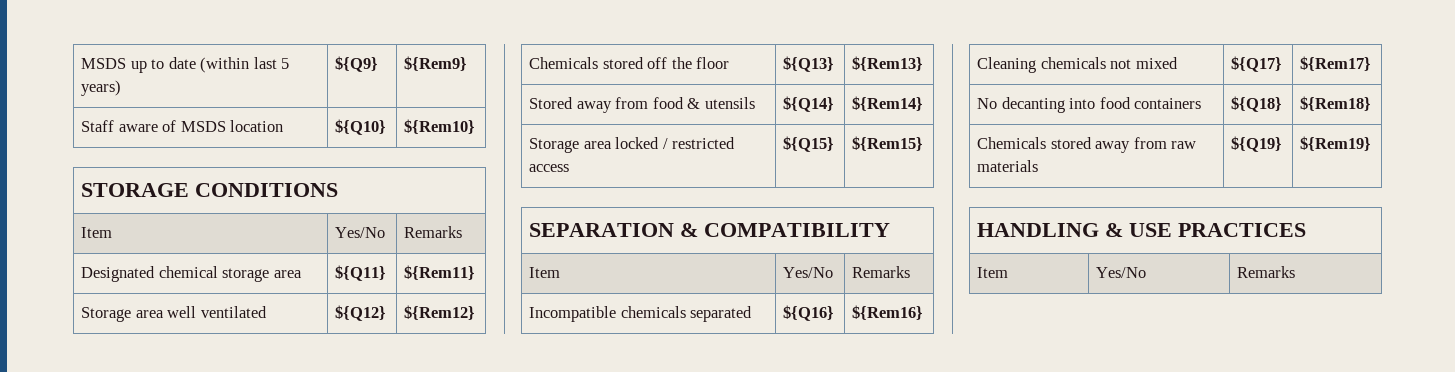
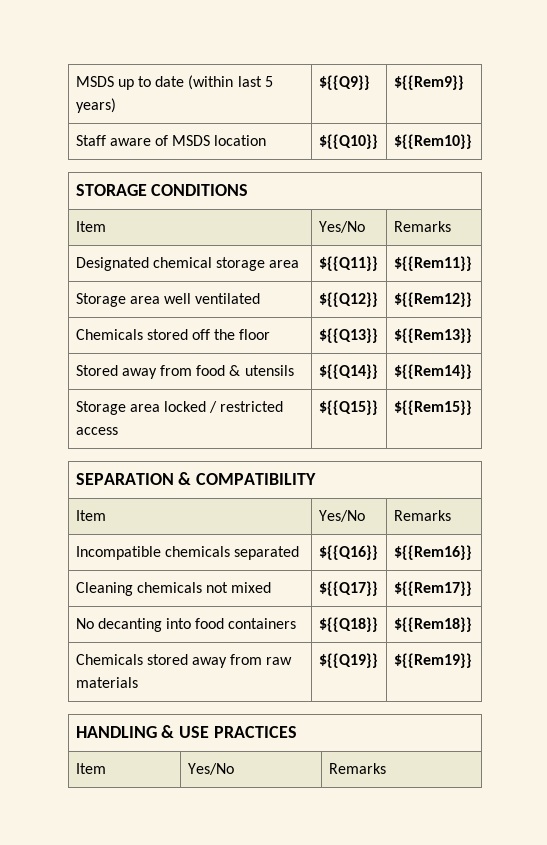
- MSDS up to date (within last 5 years) | ${Q9} | ${Rem9}
+ MSDS up to date (within last 5 years) | ${{Q9}} | ${{Rem9}}
- Staff aware of MSDS location | ${Q10} | ${Rem10}
+ Staff aware of MSDS location | ${{Q10}} | ${{Rem10}}
- Designated chemical storage area | ${Q11} | ${Rem11}
+ Designated chemical storage area | ${{Q11}} | ${{Rem11}}
- Storage area well ventilated | ${Q12} | ${Rem12}
+ Storage area well ventilated | ${{Q12}} | ${{Rem12}}
- Chemicals stored off the floor | ${Q13} | ${Rem13}
+ Chemicals stored off the floor | ${{Q13}} | ${{Rem13}}
- Stored away from food & utensils | ${Q14} | ${Rem14}
+ Stored away from food & utensils | ${{Q14}} | ${{Rem14}}
- Storage area locked / restricted access | ${Q15} | ${Rem15}
+ Storage area locked / restricted access | ${{Q15}} | ${{Rem15}}
- Incompatible chemicals separated | ${Q16} | ${Rem16}
+ Incompatible chemicals separated | ${{Q16}} | ${{Rem16}}
- Cleaning chemicals not mixed | ${Q17} | ${Rem17}
+ Cleaning chemicals not mixed | ${{Q17}} | ${{Rem17}}
- No decanting into food containers | ${Q18} | ${Rem18}
+ No decanting into food containers | ${{Q18}} | ${{Rem18}}
- Chemicals stored away from raw materials | ${Q19} | ${Rem19}
+ Chemicals stored away from raw materials | ${{Q19}} | ${{Rem19}}

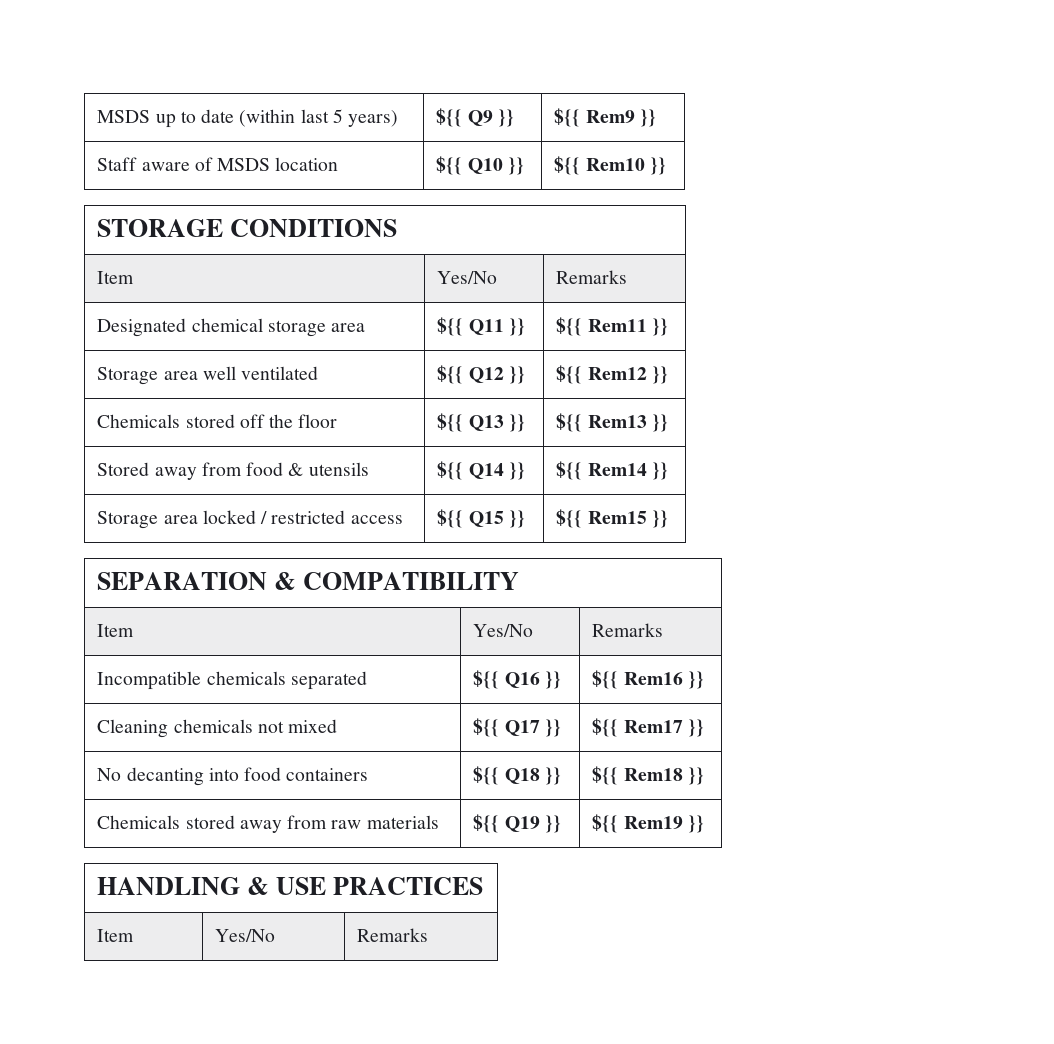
- MSDS up to date (within last 5 years) | ${{Q9}} | ${{Rem9}}
+ MSDS up to date (within last 5 years) | ${{ Q9 }} | ${{ Rem9 }}
- Staff aware of MSDS location | ${{Q10}} | ${{Rem10}}
+ Staff aware of MSDS location | ${{ Q10 }} | ${{ Rem10 }}
- Designated chemical storage area | ${{Q11}} | ${{Rem11}}
- Storage area well ventilated | ${{Q12}} | ${{Rem12}}
+ Designated chemical storage area | ${{ Q11 }} | ${{ Rem11 }}
+ Storage area well ventilated | ${{ Q12 }} | ${{ Rem12 }}
- Chemicals stored off the floor | ${{Q13}} | ${{Rem13}}
+ Chemicals stored off the floor | ${{ Q13 }} | ${{ Rem13 }}
- Stored away from food & utensils | ${{Q14}} | ${{Rem14}}
+ Stored away from food & utensils | ${{ Q14 }} | ${{ Rem14 }}
- Storage area locked / restricted access | ${{Q15}} | ${{Rem15}}
+ Storage area locked / restricted access | ${{ Q15 }} | ${{ Rem15 }}
- Incompatible chemicals separated | ${{Q16}} | ${{Rem16}}
- Cleaning chemicals not mixed | ${{Q17}} | ${{Rem17}}
+ Incompatible chemicals separated | ${{ Q16 }} | ${{ Rem16 }}
+ Cleaning chemicals not mixed | ${{ Q17 }} | ${{ Rem17 }}
- No decanting into food containers | ${{Q18}} | ${{Rem18}}
+ No decanting into food containers | ${{ Q18 }} | ${{ Rem18 }}
- Chemicals stored away from raw materials | ${{Q19}} | ${{Rem19}}
+ Chemicals stored away from raw materials | ${{ Q19 }} | ${{ Rem19 }}

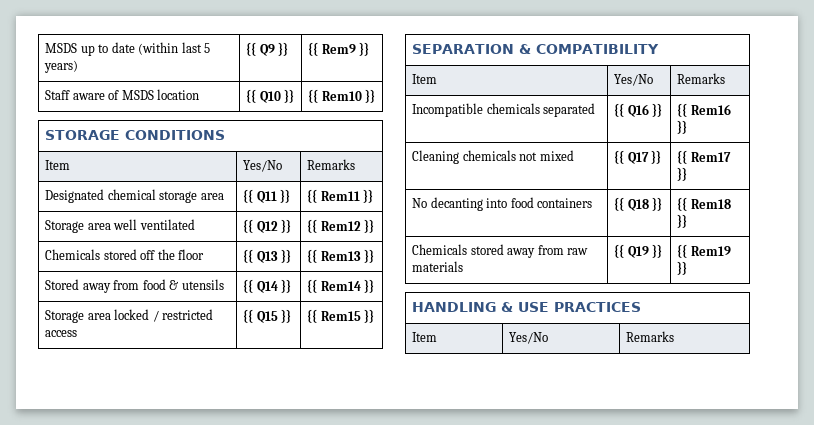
- MSDS up to date (within last 5 years) | ${{ Q9 }} | ${{ Rem9 }}
+ MSDS up to date (within last 5 years) | {{ Q9 }} | {{ Rem9 }}
- Staff aware of MSDS location | ${{ Q10 }} | ${{ Rem10 }}
+ Staff aware of MSDS location | {{ Q10 }} | {{ Rem10 }}
- Designated chemical storage area | ${{ Q11 }} | ${{ Rem11 }}
+ Designated chemical storage area | {{ Q11 }} | {{ Rem11 }}
- Storage area well ventilated | ${{ Q12 }} | ${{ Rem12 }}
+ Storage area well ventilated | {{ Q12 }} | {{ Rem12 }}
- Chemicals stored off the floor | ${{ Q13 }} | ${{ Rem13 }}
+ Chemicals stored off the floor | {{ Q13 }} | {{ Rem13 }}
- Stored away from food & utensils | ${{ Q14 }} | ${{ Rem14 }}
+ Stored away from food & utensils | {{ Q14 }} | {{ Rem14 }}
- Storage area locked / restricted access | ${{ Q15 }} | ${{ Rem15 }}
+ Storage area locked / restricted access | {{ Q15 }} | {{ Rem15 }}
- Incompatible chemicals separated | ${{ Q16 }} | ${{ Rem16 }}
+ Incompatible chemicals separated | {{ Q16 }} | {{ Rem16 }}
- Cleaning chemicals not mixed | ${{ Q17 }} | ${{ Rem17 }}
+ Cleaning chemicals not mixed | {{ Q17 }} | {{ Rem17 }}
- No decanting into food containers | ${{ Q18 }} | ${{ Rem18 }}
+ No decanting into food containers | {{ Q18 }} | {{ Rem18 }}
- Chemicals stored away from raw materials | ${{ Q19 }} | ${{ Rem19 }}
+ Chemicals stored away from raw materials | {{ Q19 }} | {{ Rem19 }}

